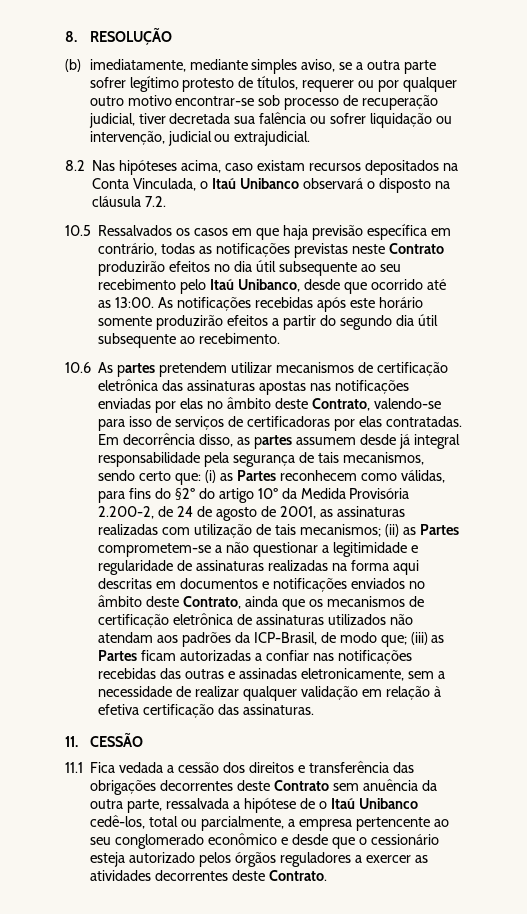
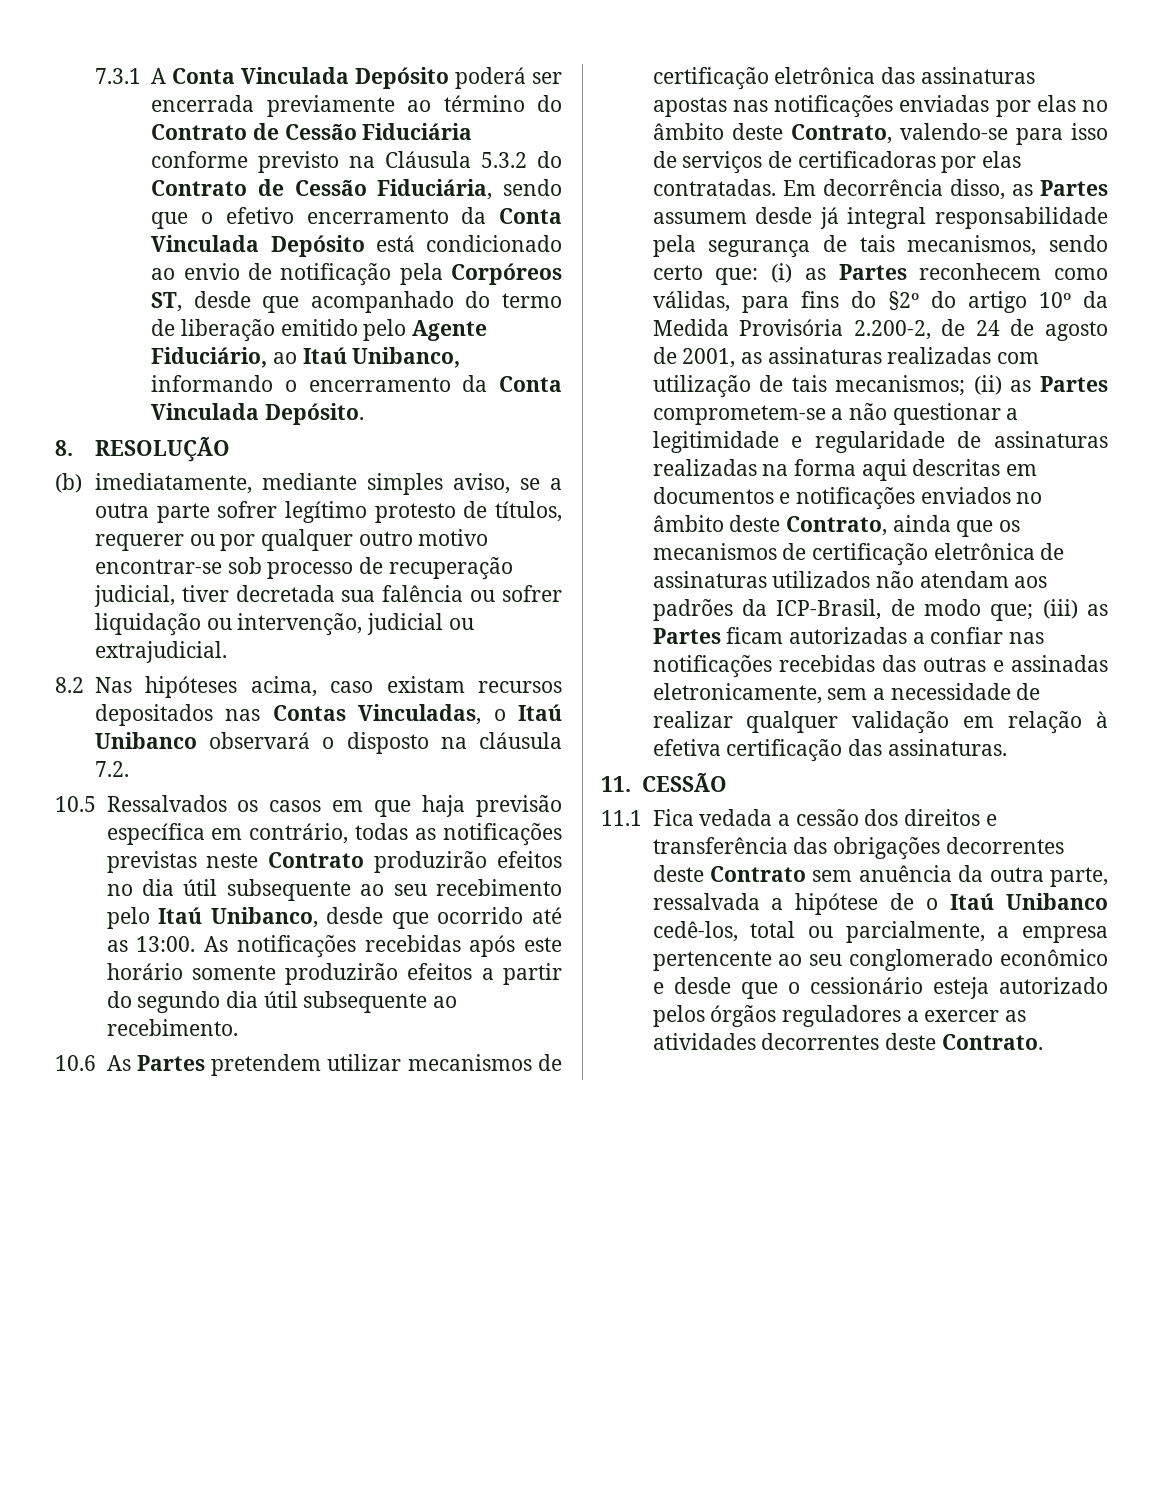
+ 7.3.1 A Conta Vinculada Depósito poderá ser encerrada previamente ao término do Contrato de Cessão Fiduciária conforme previsto na Cláusula 5.3.2 do Contrato de Cessão Fiduciária, sendo que o efetivo encerramento da Conta Vinculada Depósito está condicionado ao envio de notificação pela Corpóreos ST, desde que acompanhado do termo de liberação emitido pelo Agente Fiduciário, ao Itaú Unibanco, informando o encerramento da Conta Vinculada Depósito.
- 8.2 Nas hipóteses acima, caso existam recursos depositados na Conta Vinculada, o Itaú Unibanco observará o disposto na cláusula 7.2.
+ 8.2 Nas hipóteses acima, caso existam recursos depositados nas Contas Vinculadas, o Itaú Unibanco observará o disposto na cláusula 7.2.
- 10.6 As partes pretendem utilizar mecanismos de certificação eletrônica das assinaturas apostas nas notificações enviadas por elas no âmbito deste Contrato, valendo-se para isso de serviços de certificadoras por elas contratadas.
+ 10.6 As Partes pretendem utilizar mecanismos de certificação eletrônica das assinaturas apostas nas notificações enviadas por elas no âmbito deste Contrato, valendo-se para isso de serviços de certificadoras por elas contratadas.
- Em decorrência disso, as partes assumem desde já integral responsabilidade pela segurança de tais mecanismos, sendo certo que:
+ Em decorrência disso, as Partes assumem desde já integral responsabilidade pela segurança de tais mecanismos, sendo certo que:

